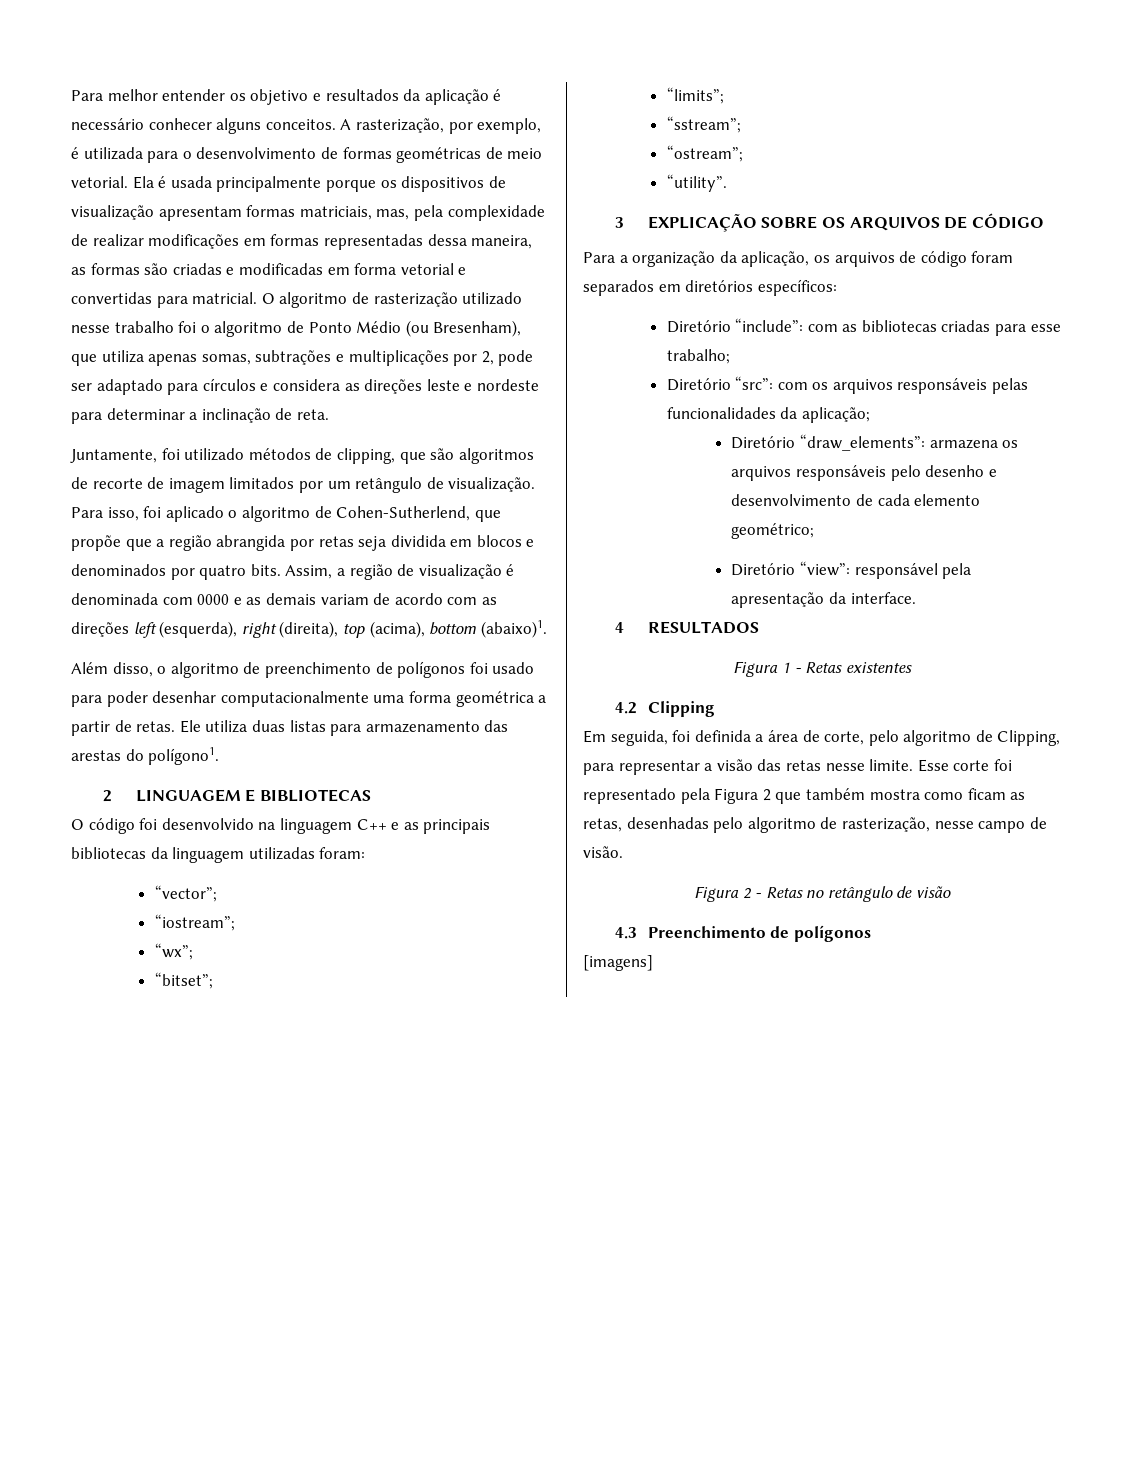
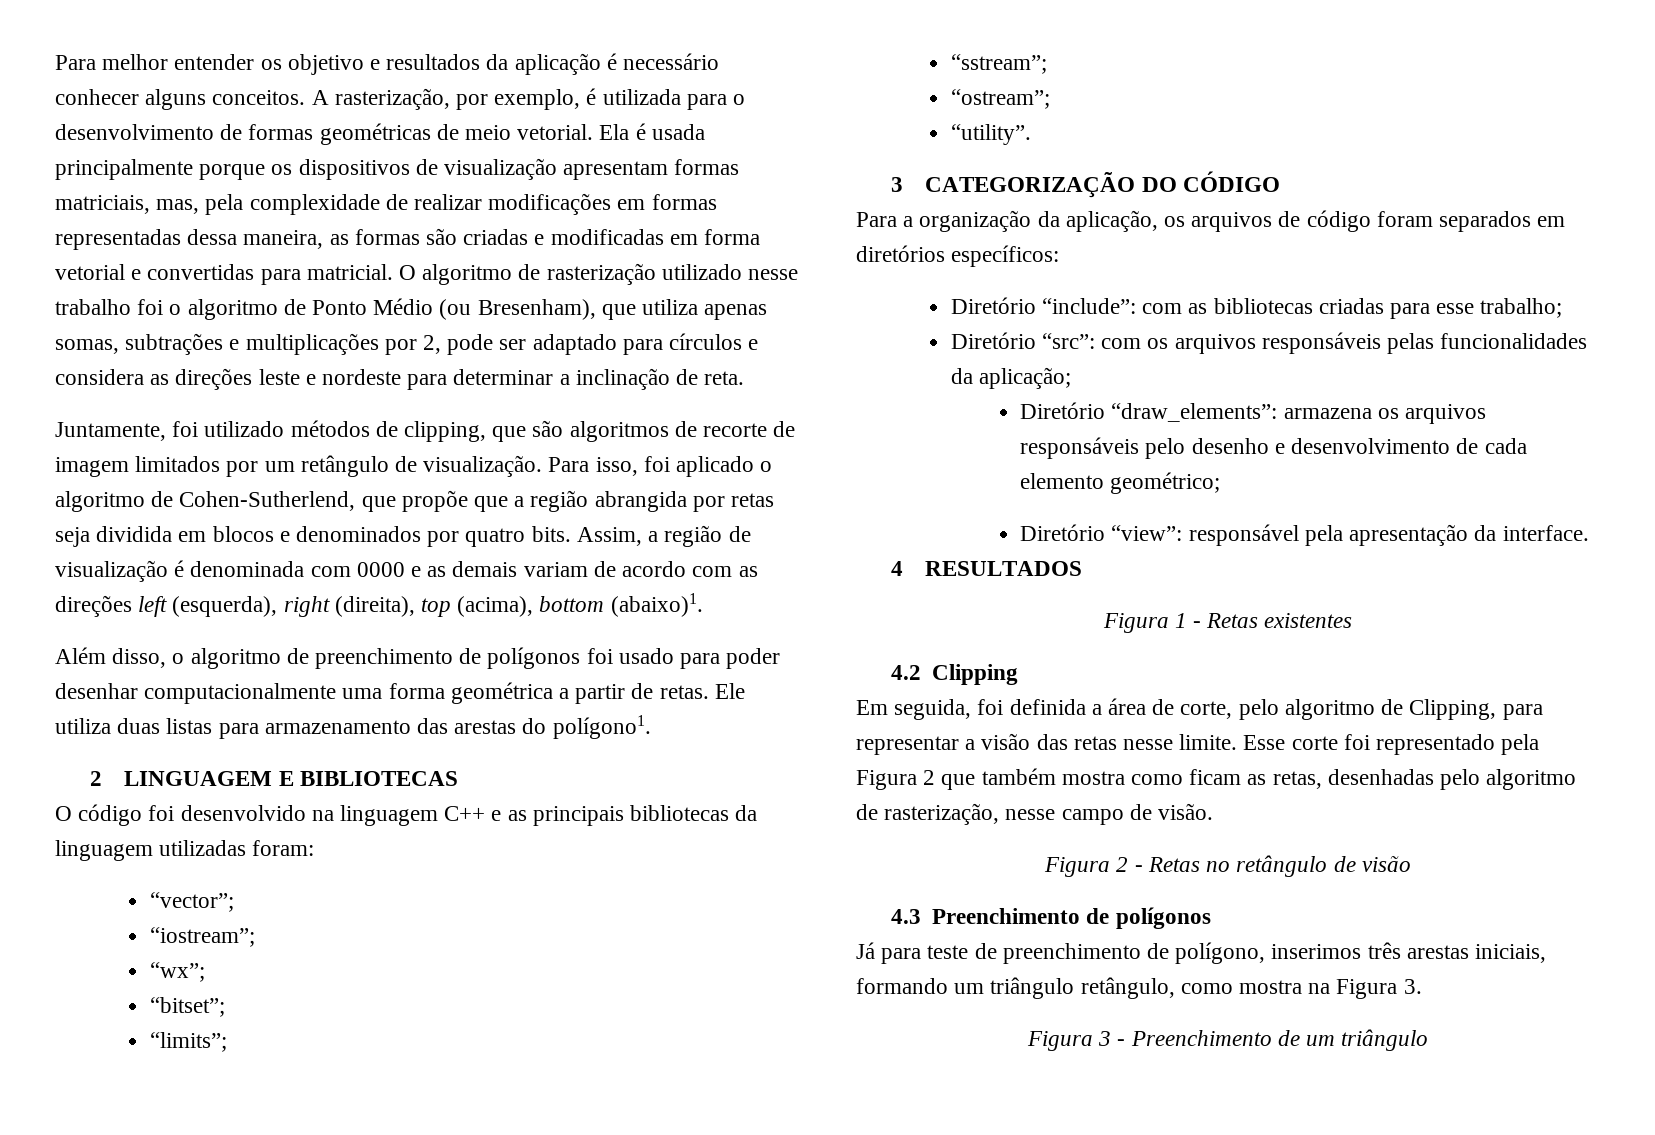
- 3 EXPLICAÇÃO SOBRE OS ARQUIVOS DE CÓDIGO
+ 3 CATEGORIZAÇÃO DO CÓDIGO
- [imagens]
+ Já para teste de preenchimento de polígono, inserimos três arestas iniciais, formando um triângulo retângulo, como mostra na Figura 3.
+ Figura 3 - Preenchimento de um triângulo

